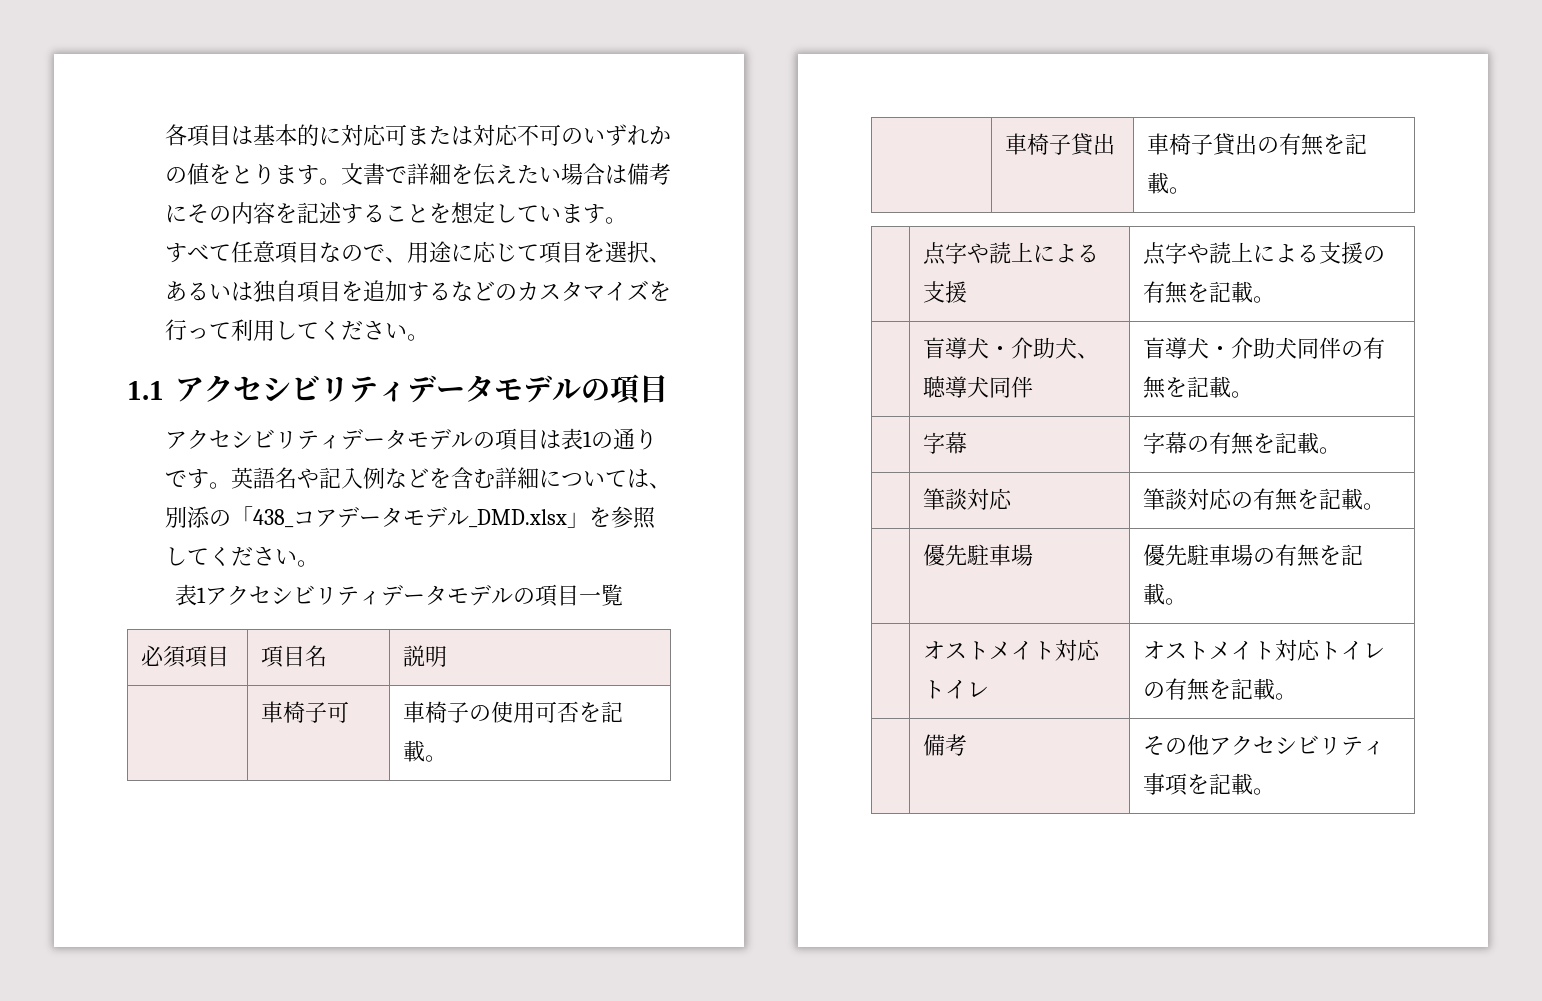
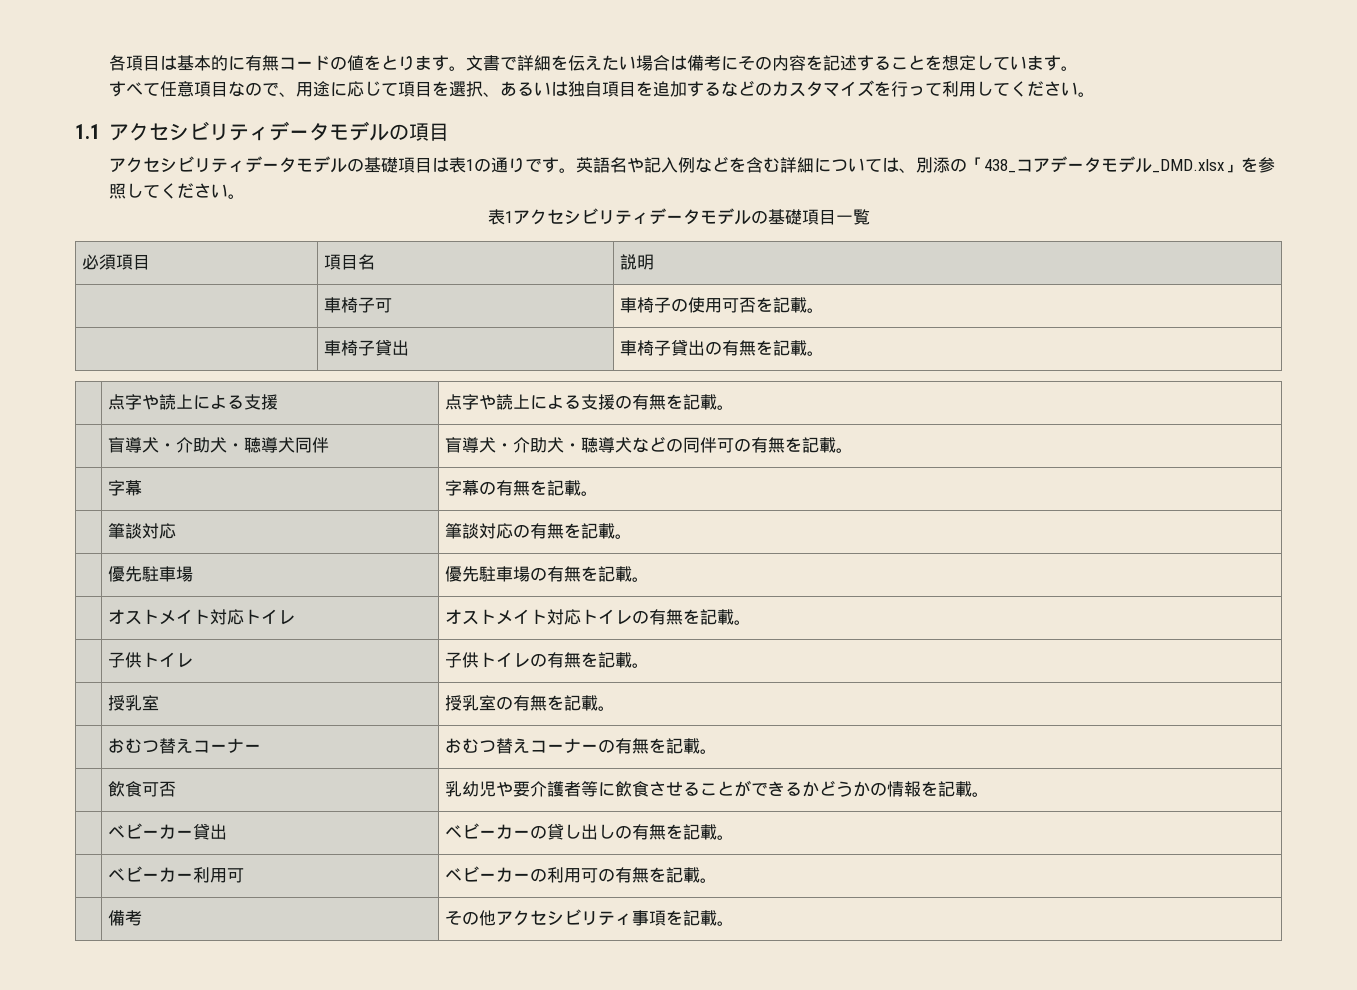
- 各項目は基本的に対応可または対応不可のいずれかの値をとります。
+ 各項目は基本的に有無コードの値をとります。
- アクセシビリティデータモデルの項目は表1の通りです。
+ アクセシビリティデータモデルの基礎項目は表1の通りです。
- 表1アクセシビリティデータモデルの項目一覧
+ 表1アクセシビリティデータモデルの基礎項目一覧
- | 盲導犬・介助犬、聴導犬同伴 | 盲導犬・介助犬同伴の有無を記載。
+ | 盲導犬・介助犬・聴導犬同伴 | 盲導犬・介助犬・聴導犬などの同伴可の有無を記載。
+ | 子供トイレ | 子供トイレの有無を記載。
+ | 授乳室 | 授乳室の有無を記載。
+ | おむつ替えコーナー | おむつ替えコーナーの有無を記載。
+ | 飲食可否 | 乳幼児や要介護者等に飲食させることができるかどうかの情報を記載。
+ | ベビーカー貸出 | ベビーカーの貸し出しの有無を記載。
+ | ベビーカー利用可 | ベビーカーの利用可の有無を記載。

